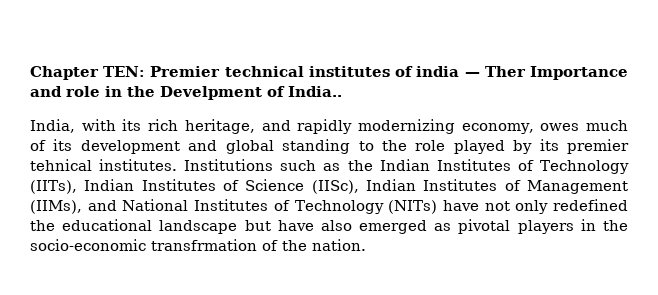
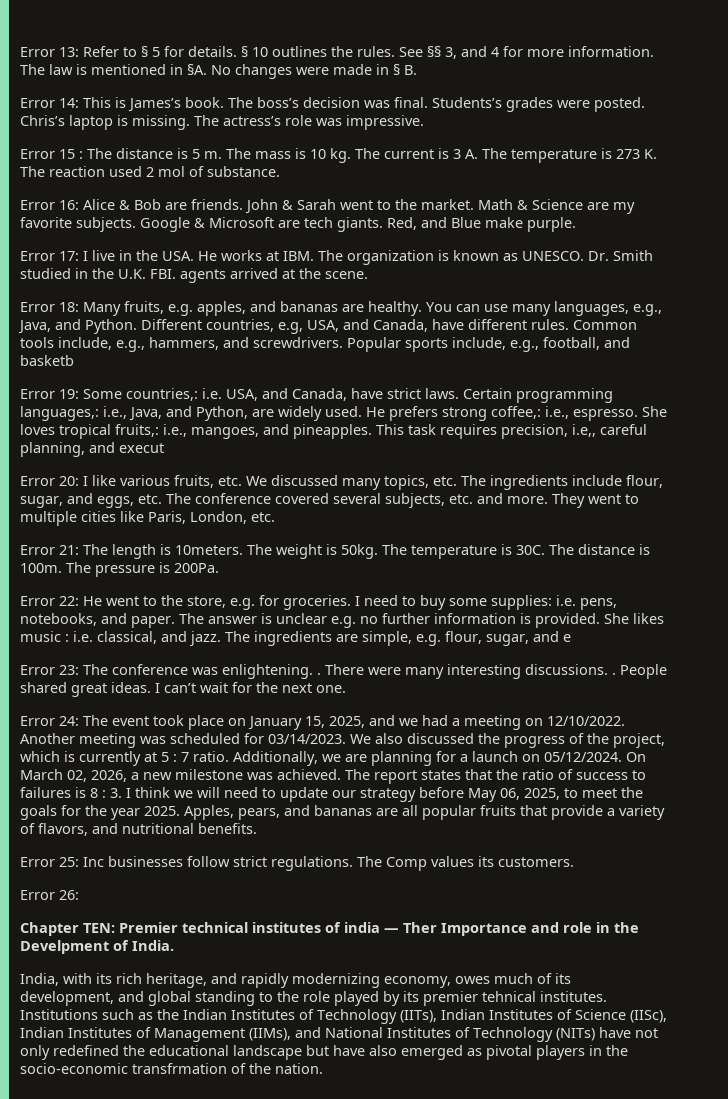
+ Error 13: Refer to § 5 for details. § 10 outlines the rules. See §§ 3, and 4 for more information. The law is mentioned in §A. No changes were made in § B.
+ Error 14: This is James’s book. The boss’s decision was final. Students’s grades were posted. Chris’s laptop is missing. The actress’s role was impressive.
+ Error 15 : The distance is 5 m. The mass is 10 kg. The current is 3 A. The temperature is 273 K. The reaction used 2 mol of substance.
+ Error 16: Alice & Bob are friends. John & Sarah went to the market. Math & Science are my favorite subjects. Google & Microsoft are tech giants. Red, and Blue make purple.
+ Error 17: I live in the USA. He works at IBM. The organization is known as UNESCO. Dr. Smith studied in the U.K. FBI. agents arrived at the scene.
+ Error 18: Many fruits, e.g. apples, and bananas are healthy. You can use many languages, e.g., Java, and Python. Different countries, e.g, USA, and Canada, have different rules. Common tools include, e.g., hammers, and screwdrivers. Popular sports include, e.g., football, and basketb
+ Error 19: Some countries,: i.e. USA, and Canada, have strict laws. Certain programming languages,: i.e., Java, and Python, are widely used. He prefers strong coffee,: i.e., espresso. She loves tropical fruits,: i.e., mangoes, and pineapples. This task requires precision, i.e,, careful planning, and execut
+ Error 20: I like various fruits, etc. We discussed many topics, etc. The ingredients include flour, sugar, and eggs, etc. The conference covered several subjects, etc. and more. They went to multiple cities like Paris, London, etc.
+ Error 21: The length is 10meters. The weight is 50kg. The temperature is 30C. The distance is 100m. The pressure is 200Pa.
+ Error 22: He went to the store, e.g. for groceries. I need to buy some supplies: i.e. pens, notebooks, and paper. The answer is unclear e.g. no further information is provided. She likes music : i.e. classical, and jazz. The ingredients are simple, e.g. flour, sugar, and e
+ Error 23: The conference was enlightening. . There were many interesting discussions. . People shared great ideas. I can’t wait for the next one.
+ Error 24: The event took place on January 15, 2025, and we had a meeting on 12/10/2022. Another meeting was scheduled for 03/14/2023. We also discussed the progress of the project, which is currently at 5 : 7 ratio. Additionally, we are planning for a launch on 05/12/2024. On March 02, 2026, a new milestone was achieved. The report states that the ratio of success to failures is 8 : 3. I think we will need to update our strategy before May 06, 2025, to meet the goals for the year 2025. Apples, pears, and bananas are all popular fruits that provide a variety of flavors, and nutritional benefits.
+ Error 25: Inc businesses follow strict regulations. The Comp values its customers.
+ Error 26:
- Chapter TEN: Premier technical institutes of india — Ther Importance and role in the Develpment of India..
+ Chapter TEN: Premier technical institutes of india — Ther Importance and role in the Develpment of India.
- India, with its rich heritage, and rapidly modernizing economy, owes much of its development and global standing to the role played by its premier tehnical institutes.
+ India, with its rich heritage, and rapidly modernizing economy, owes much of its development, and global standing to the role played by its premier tehnical institutes.

